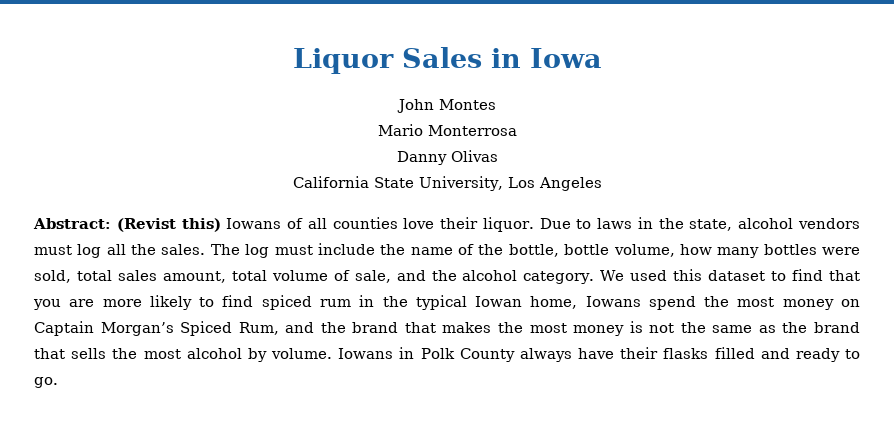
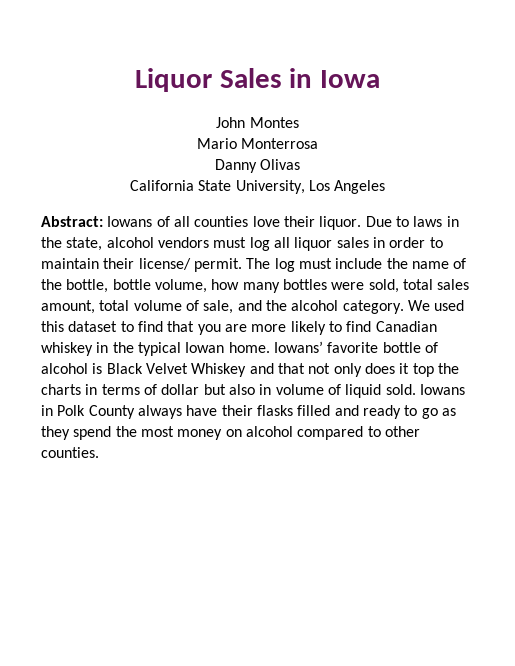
- Abstract: (Revist this) Iowans of all counties love their liquor.
+ Abstract: Iowans of all counties love their liquor.
- Due to laws in the state, alcohol vendors must log all the sales.
+ Due to laws in the state, alcohol vendors must log all liquor sales in order to maintain their license/ permit.
- We used this dataset to find that you are more likely to find spiced rum in the typical Iowan home, Iowans spend the most money on Captain Morgan’s Spiced Rum, and the brand that makes the most money is not the same as the brand that sells the most alcohol by volume.
+ We used this dataset to find that you are more likely to find Canadian whiskey in the typical Iowan home. Iowans’ favorite bottle of alcohol is Black Velvet Whiskey and that not only does it top the charts in terms of dollar but also in volume of liquid sold.
- Iowans in Polk County always have their flasks filled and ready to go.
+ Iowans in Polk County always have their flasks filled and ready to go as they spend the most money on alcohol compared to other counties.

